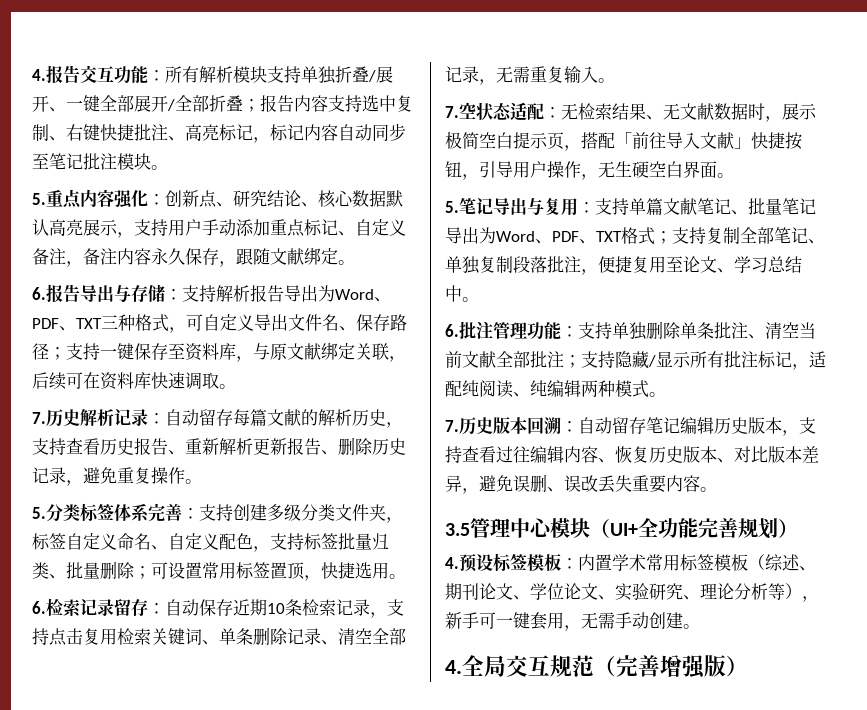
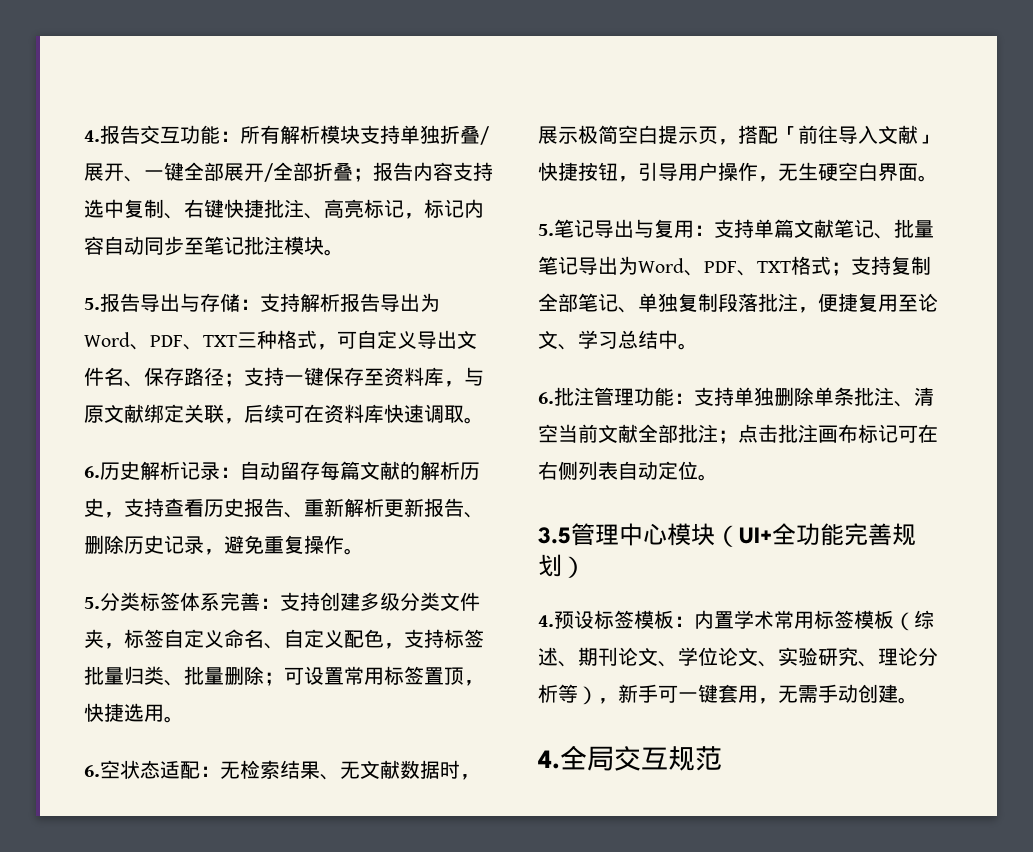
- 5.重点内容强化：创新点、研究结论、核心数据默认高亮展示，支持用户手动添加重点标记、自定义备注，备注内容永久保存，跟随文献绑定。
- 6.报告导出与存储：支持解析报告导出为Word、PDF、TXT三种格式，可自定义导出文件名、保存路径；支持一键保存至资料库，与原文献绑定关联，后续可在资料库快速调取。
+ 5.报告导出与存储：支持解析报告导出为Word、PDF、TXT三种格式，可自定义导出文件名、保存路径；支持一键保存至资料库，与原文献绑定关联，后续可在资料库快速调取。
- 7.历史解析记录：自动留存每篇文献的解析历史，支持查看历史报告、重新解析更新报告、删除历史记录，避免重复操作。
+ 6.历史解析记录：自动留存每篇文献的解析历史，支持查看历史报告、重新解析更新报告、删除历史记录，避免重复操作。
- 6.检索记录留存：自动保存近期10条检索记录，支持点击复用检索关键词、单条删除记录、清空全部记录，无需重复输入。
- 7.空状态适配：无检索结果、无文献数据时，展示极简空白提示页，搭配「前往导入文献」快捷按钮，引导用户操作，无生硬空白界面。
+ 6.空状态适配：无检索结果、无文献数据时，展示极简空白提示页，搭配「前往导入文献」快捷按钮，引导用户操作，无生硬空白界面。
- 6.批注管理功能：支持单独删除单条批注、清空当前文献全部批注；支持隐藏/显示所有批注标记，适配纯阅读、纯编辑两种模式。
- 7.历史版本回溯：自动留存笔记编辑历史版本，支持查看过往编辑内容、恢复历史版本、对比版本差异，避免误删、误改丢失重要内容。
+ 6.批注管理功能：支持单独删除单条批注、清空当前文献全部批注；点击批注画布标记可在右侧列表自动定位。
- 4.全局交互规范（完善增强版）
+ 4.全局交互规范

